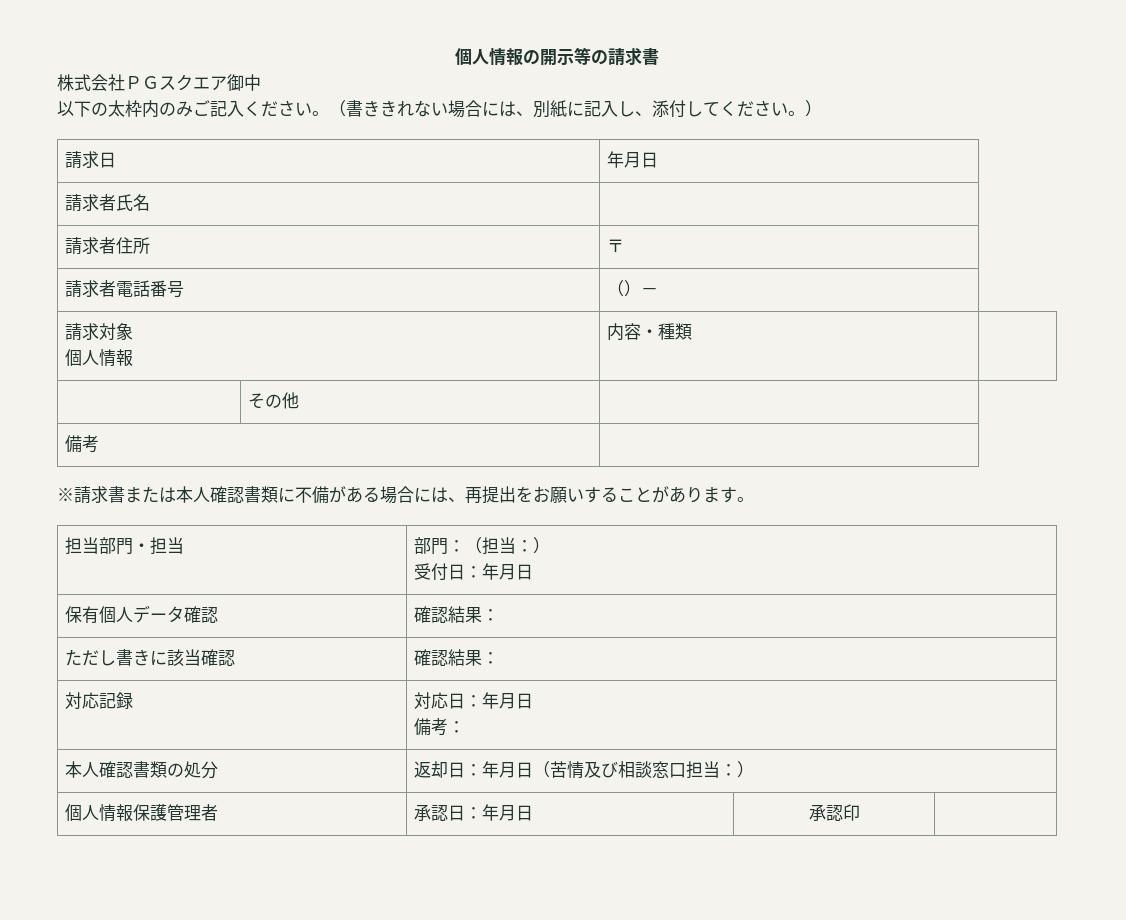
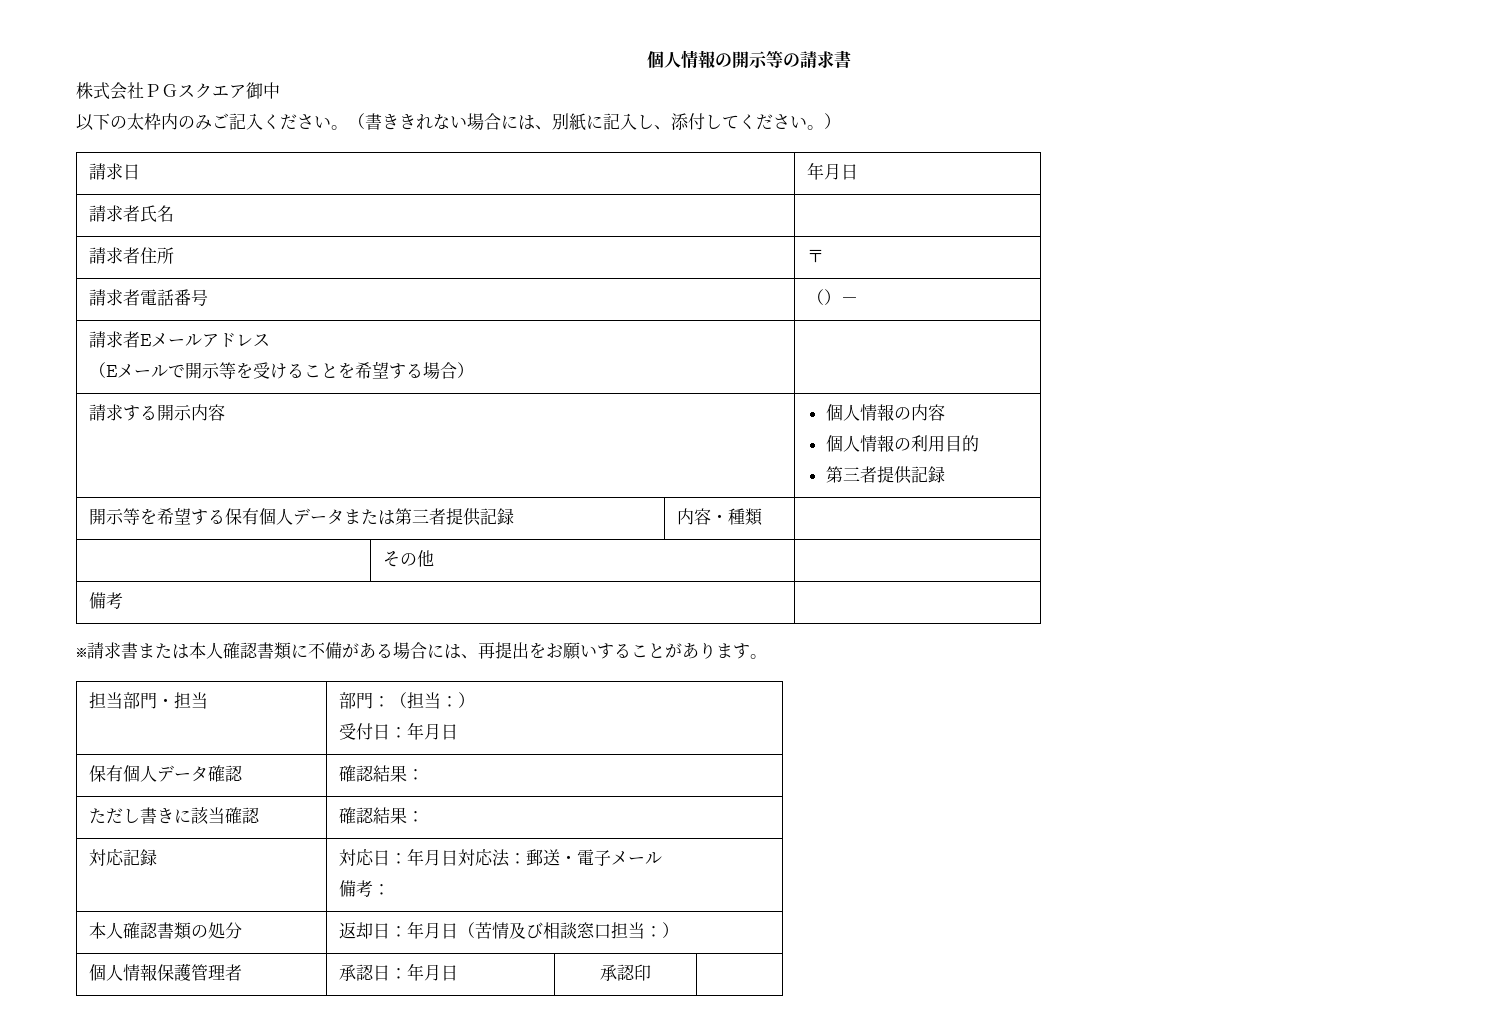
- 請求対象
- 個人情報 | 内容・種類 |
+ 請求者Eメールアドレス
+ （Eメールで開示等を受けることを希望する場合） |
+ 請求する開示内容 | 個人情報の内容
+ 個人情報の利用目的
+ 第三者提供記録
+ 開示等を希望する保有個人データまたは第三者提供記録 | 内容・種類 |
- 対応記録 | 対応日：年月日
+ 対応記録 | 対応日：年月日対応法：郵送・電子メール

